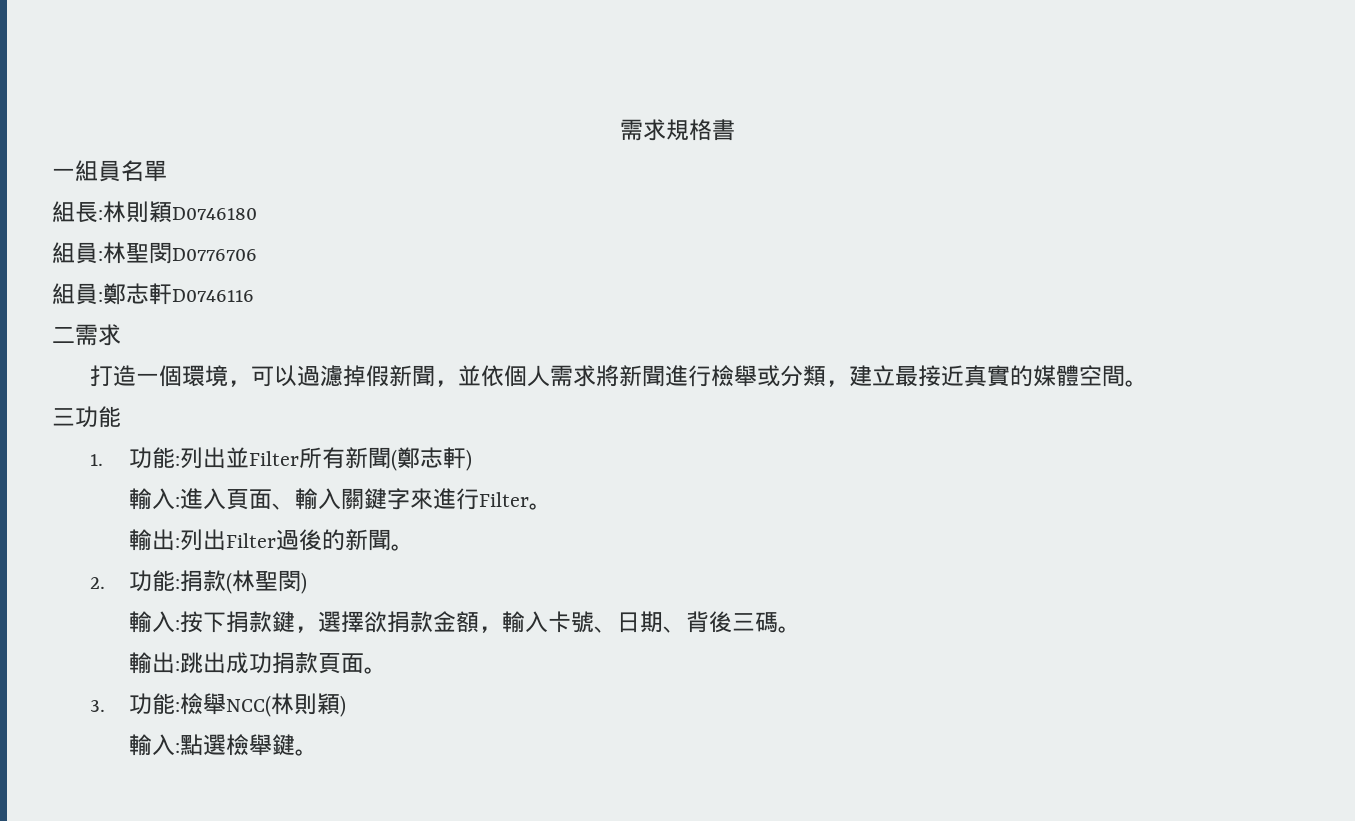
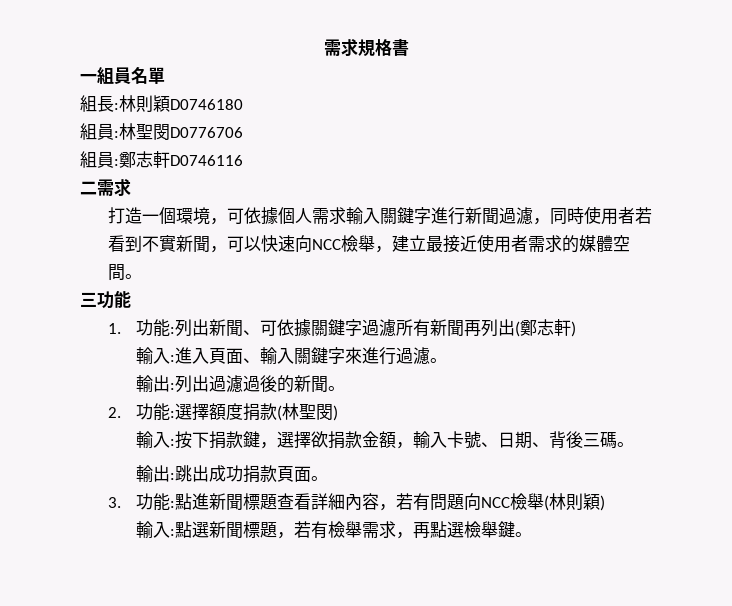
- 打造一個環境，可以過濾掉假新聞，並依個人需求將新聞進行檢舉或分類，建立最接近真實的媒體空間。
+ 打造一個環境，可依據個人需求輸入關鍵字進行新聞過濾，同時使用者若看到不實新聞，可以快速向NCC檢舉，建立最接近使用者需求的媒體空間。
- 1.功能:列出並Filter所有新聞(鄭志軒)
+ 1.功能:列出新聞、可依據關鍵字過濾所有新聞再列出(鄭志軒)
- 輸入:進入頁面、輸入關鍵字來進行Filter。
+ 輸入:進入頁面、輸入關鍵字來進行過濾。
- 輸出:列出Filter過後的新聞。
+ 輸出:列出過濾過後的新聞。
- 2.功能:捐款(林聖閔)
+ 2.功能:選擇額度捐款(林聖閔)
- 3.功能:檢舉NCC(林則穎)
+ 3.功能:點進新聞標題查看詳細內容，若有問題向NCC檢舉(林則穎)
- 輸入:點選檢舉鍵。
+ 輸入:點選新聞標題，若有檢舉需求，再點選檢舉鍵。

